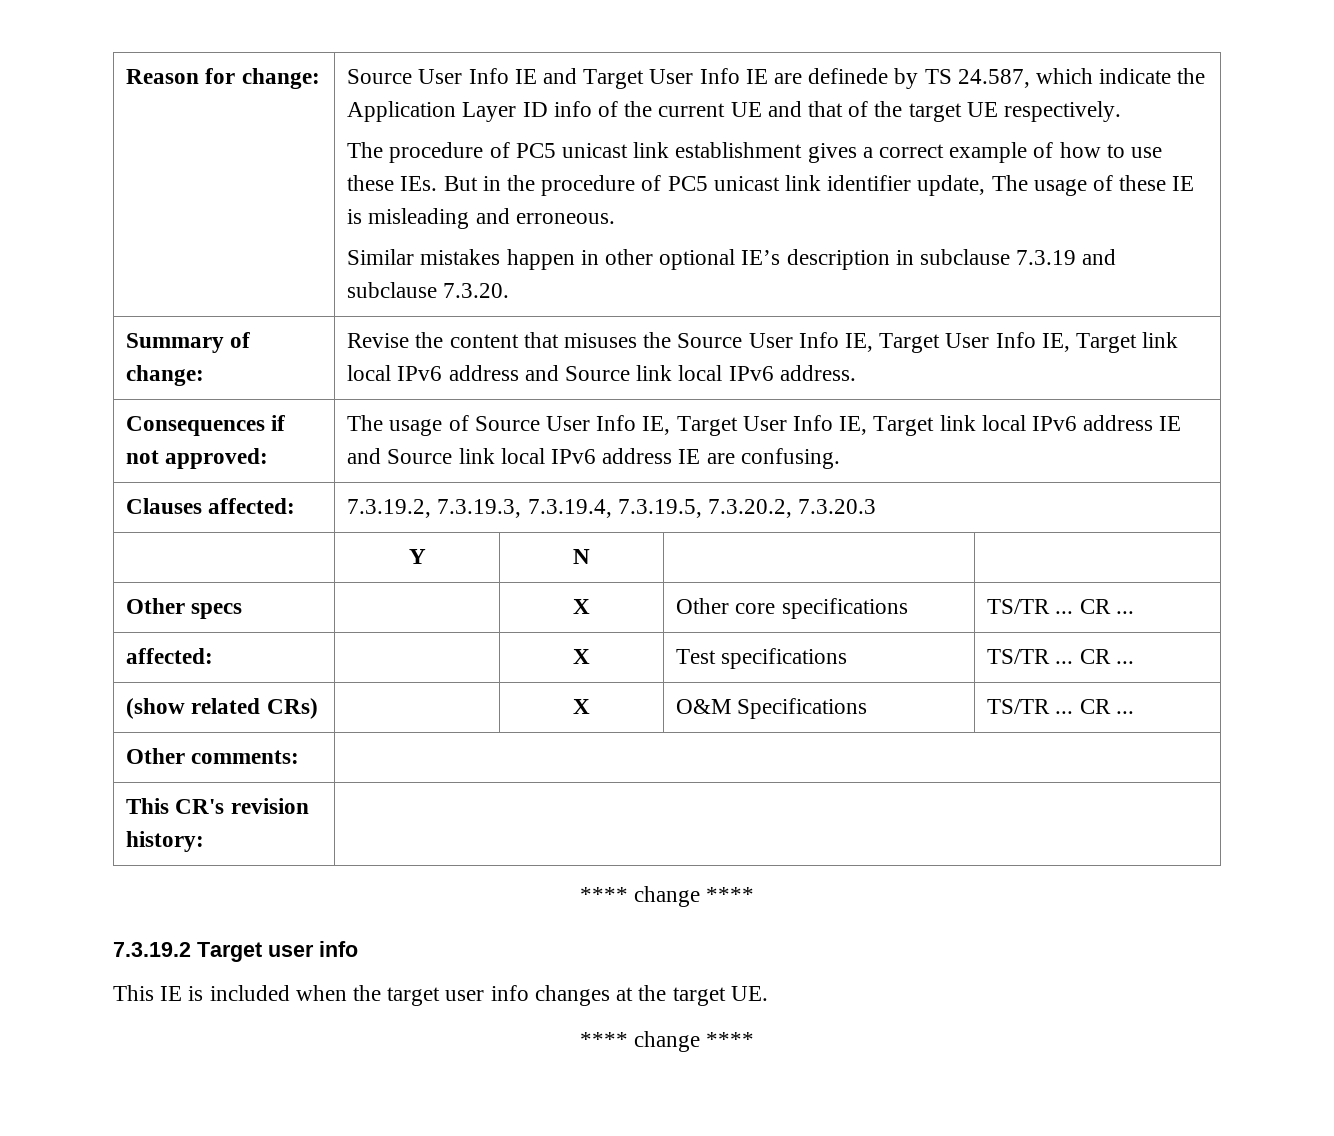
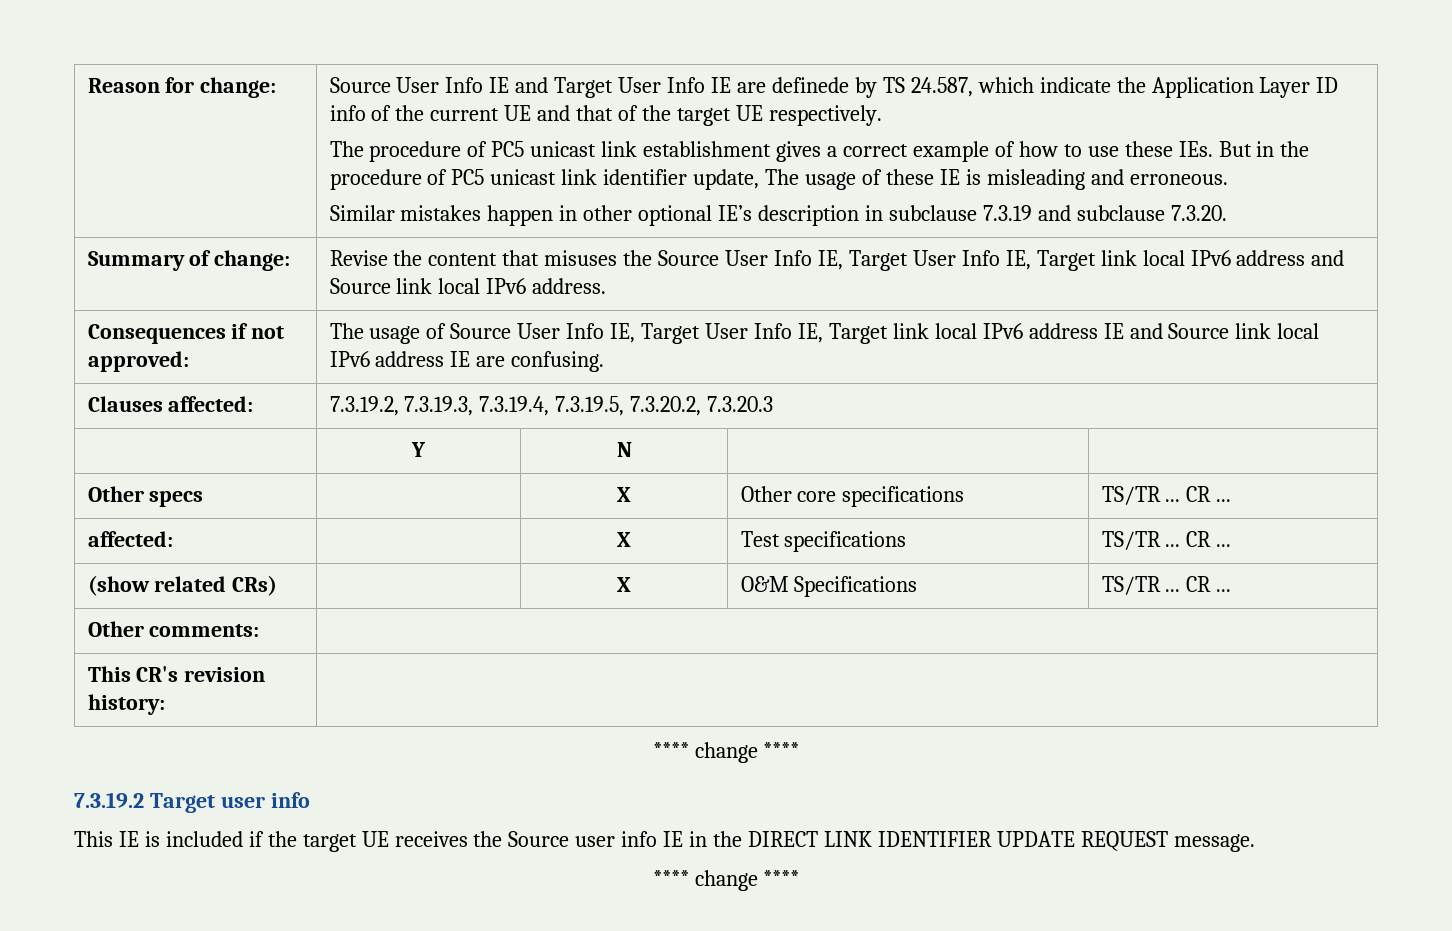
- This IE is included when the target user info changes at the target UE.
+ This IE is included if the target UE receives the Source user info IE in the DIRECT LINK IDENTIFIER UPDATE REQUEST message.

